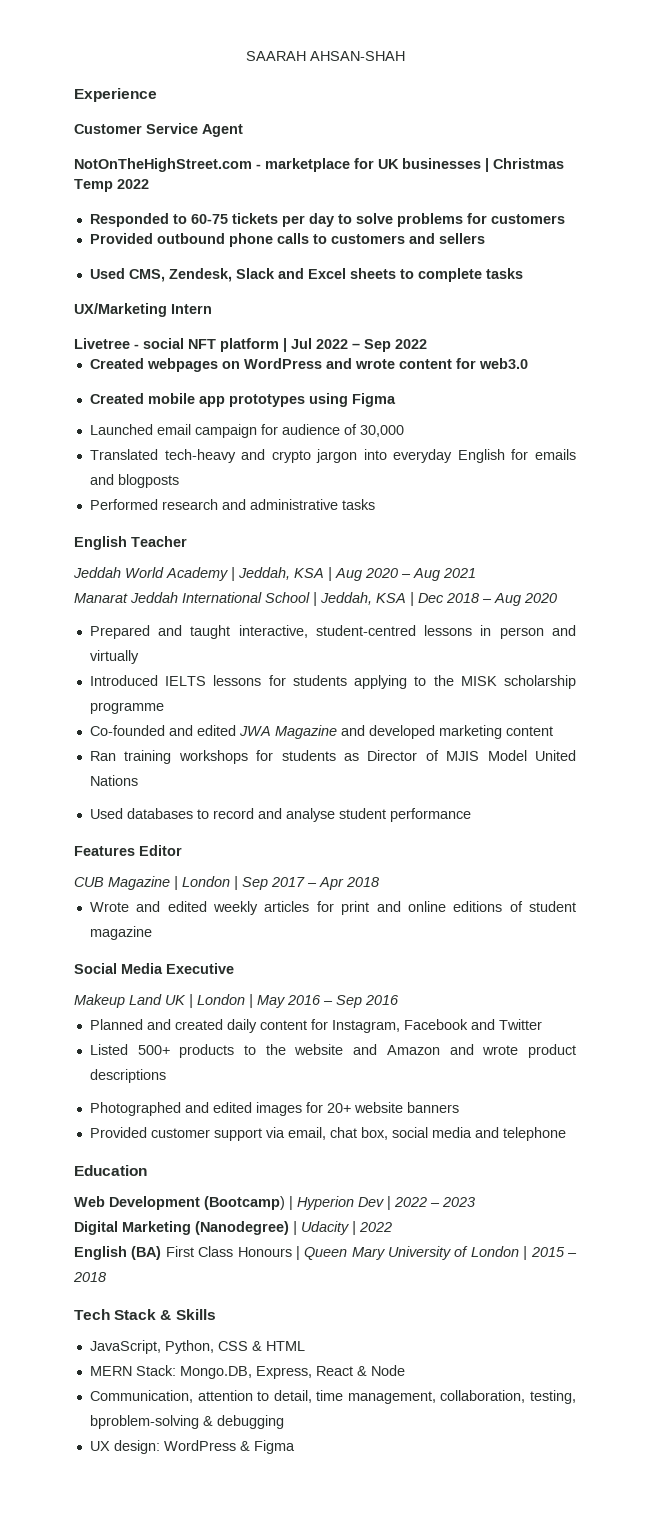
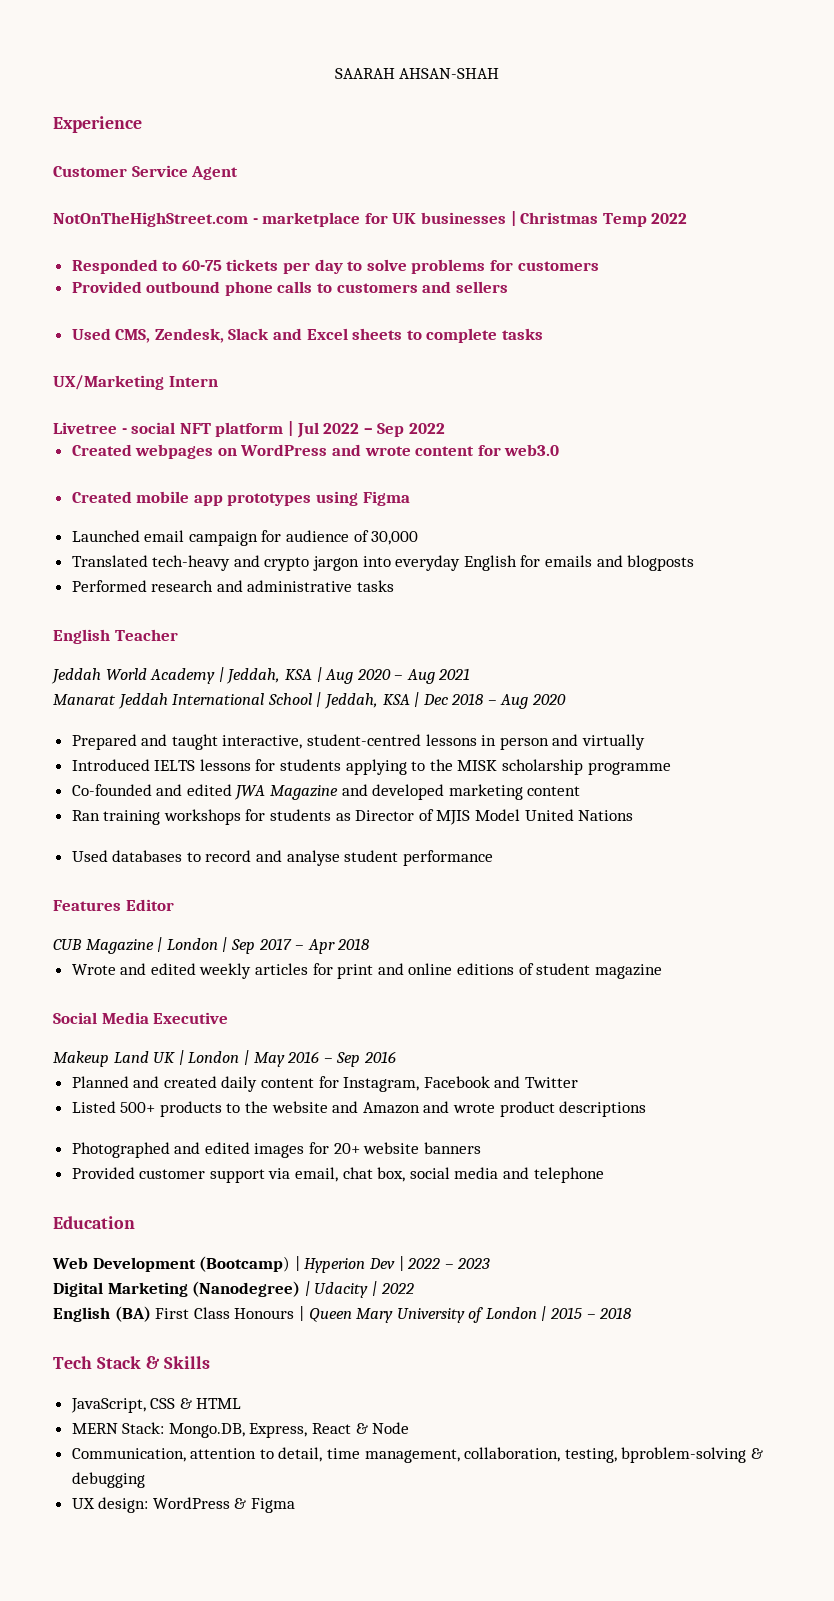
- JavaScript, Python, CSS & HTML
+ JavaScript, CSS & HTML

